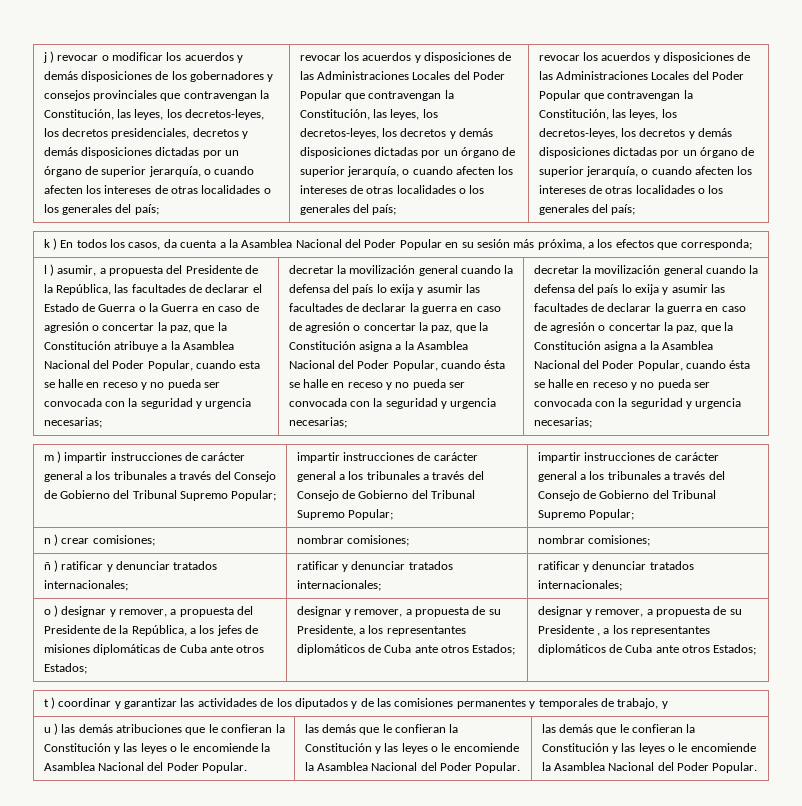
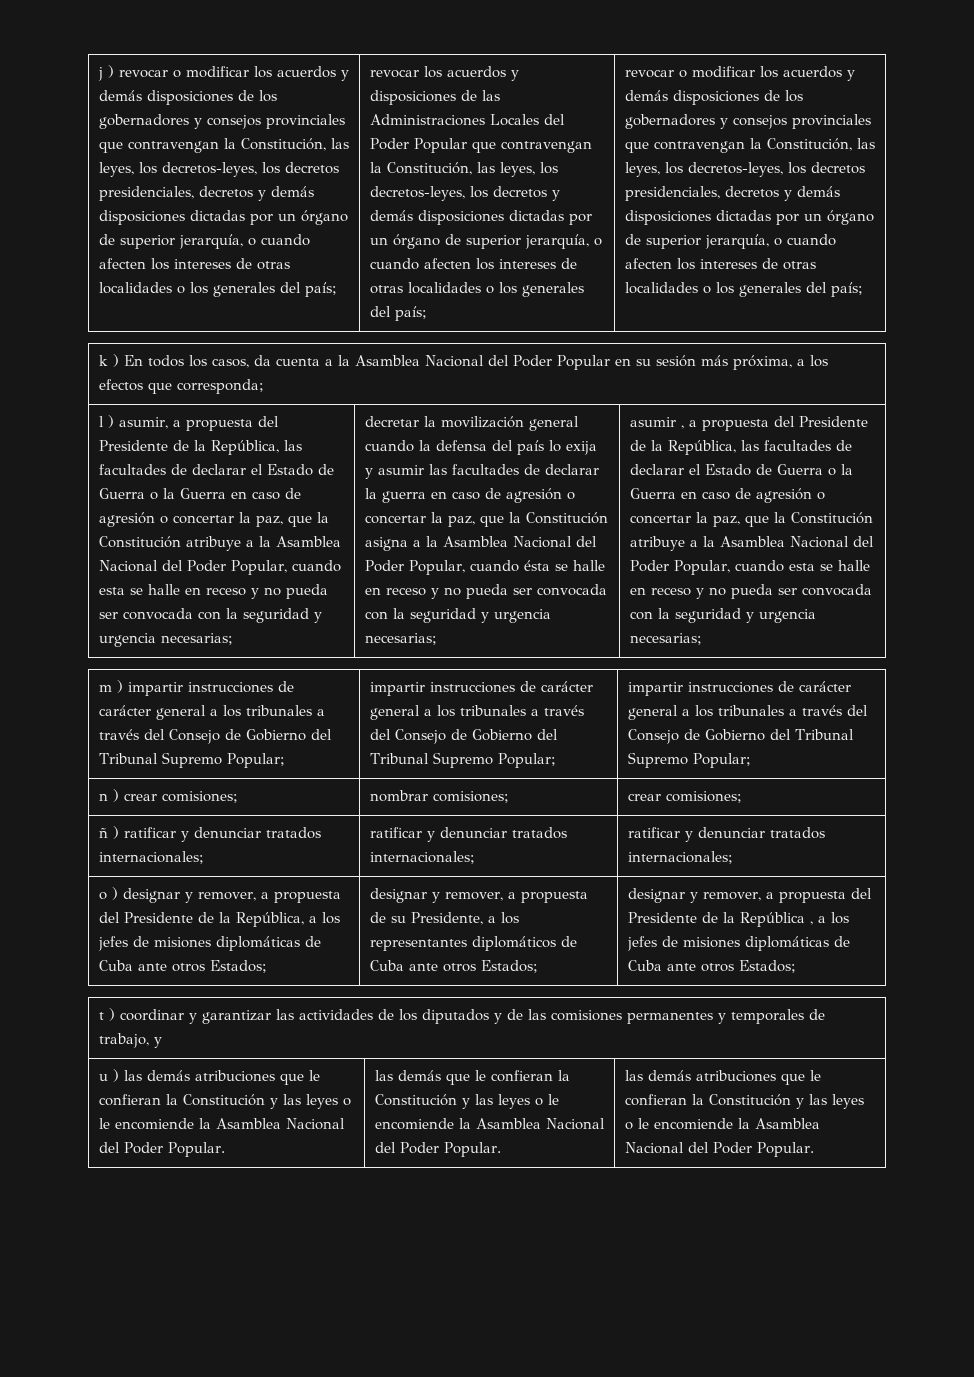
- revocar los acuerdos y disposiciones de las Administraciones Locales del Poder Popular que contravengan la Constitución, las leyes, los decretos-leyes, los decretos y demás disposiciones dictadas por un órgano de superior jerarquía, o cuando afecten los intereses de otras localidades o los generales del país; | revocar los acuerdos y disposiciones de las Administraciones Locales del Poder Popular que contravengan la Constitución, las leyes, los decretos-leyes, los decretos y demás disposiciones dictadas por un órgano de superior jerarquía, o cuando afecten los intereses de otras localidades o los generales del país;
+ revocar los acuerdos y disposiciones de las Administraciones Locales del Poder Popular que contravengan la Constitución, las leyes, los decretos-leyes, los decretos y demás disposiciones dictadas por un órgano de superior jerarquía, o cuando afecten los intereses de otras localidades o los generales del país; | revocar o modificar los acuerdos y demás disposiciones de los gobernadores y consejos provinciales que contravengan la Constitución, las leyes, los decretos-leyes, los decretos presidenciales, decretos y demás disposiciones dictadas por un órgano de superior jerarquía, o cuando afecten los intereses de otras localidades o los generales del país;
- decretar la movilización general cuando la defensa del país lo exija y asumir las facultades de declarar la guerra en caso de agresión o concertar la paz, que la Constitución asigna a la Asamblea Nacional del Poder Popular, cuando ésta se halle en receso y no pueda ser convocada con la seguridad y urgencia necesarias; | decretar la movilización general cuando la defensa del país lo exija y asumir las facultades de declarar la guerra en caso de agresión o concertar la paz, que la Constitución asigna a la Asamblea Nacional del Poder Popular, cuando ésta se halle en receso y no pueda ser convocada con la seguridad y urgencia necesarias;
+ decretar la movilización general cuando la defensa del país lo exija y asumir las facultades de declarar la guerra en caso de agresión o concertar la paz, que la Constitución asigna a la Asamblea Nacional del Poder Popular, cuando ésta se halle en receso y no pueda ser convocada con la seguridad y urgencia necesarias; | asumir , a propuesta del Presidente de la República, las facultades de declarar el Estado de Guerra o la Guerra en caso de agresión o concertar la paz, que la Constitución atribuye a la Asamblea Nacional del Poder Popular, cuando esta se halle en receso y no pueda ser convocada con la seguridad y urgencia necesarias;
- n ) crear comisiones; | nombrar comisiones; | nombrar comisiones;
+ n ) crear comisiones; | nombrar comisiones; | crear comisiones;
- designar y remover, a propuesta de su Presidente , a los representantes diplomáticos de Cuba ante otros Estados;
+ designar y remover, a propuesta del Presidente de la República , a los jefes de misiones diplomáticas de Cuba ante otros Estados;
- las demás que le confieran la Constitución y las leyes o le encomiende la Asamblea Nacional del Poder Popular. | las demás que le confieran la Constitución y las leyes o le encomiende la Asamblea Nacional del Poder Popular.
+ las demás que le confieran la Constitución y las leyes o le encomiende la Asamblea Nacional del Poder Popular. | las demás atribuciones que le confieran la Constitución y las leyes o le encomiende la Asamblea Nacional del Poder Popular.

